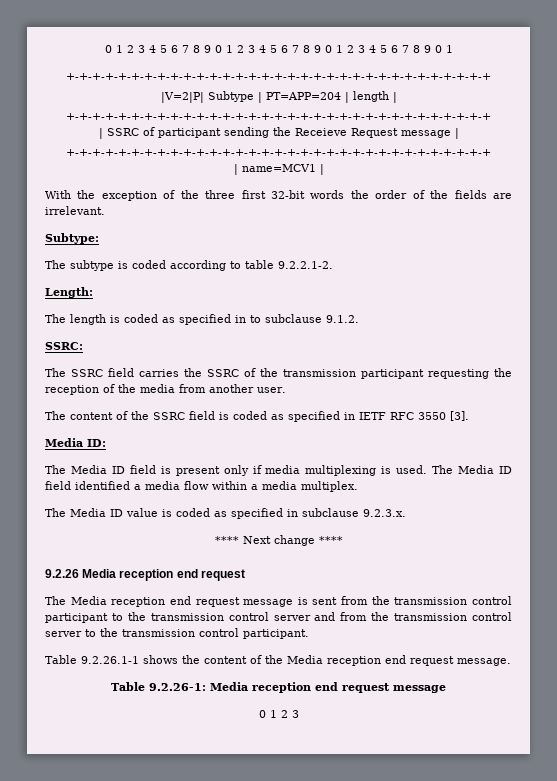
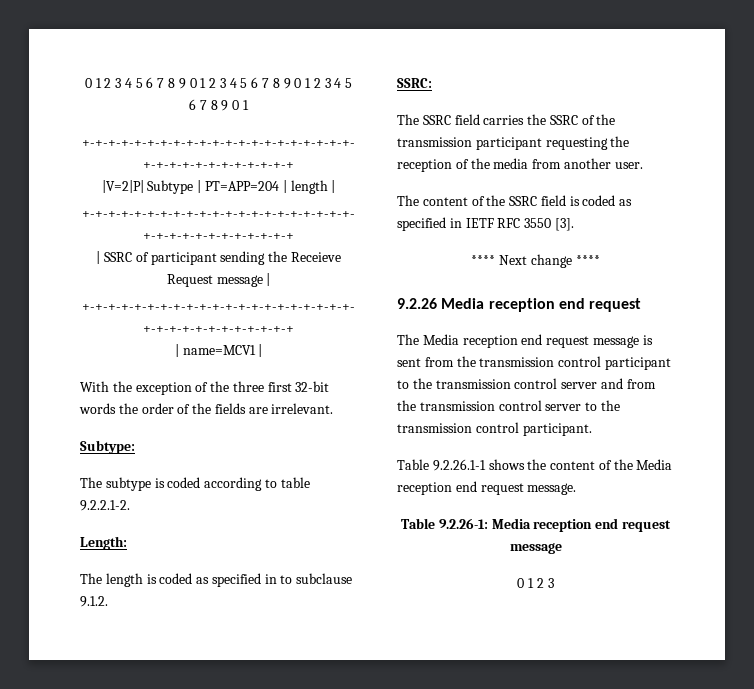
- Media ID:
- The Media ID field is present only if media multiplexing is used. The Media ID field identified a media flow within a media multiplex.
- The Media ID value is coded as specified in subclause 9.2.3.x.

